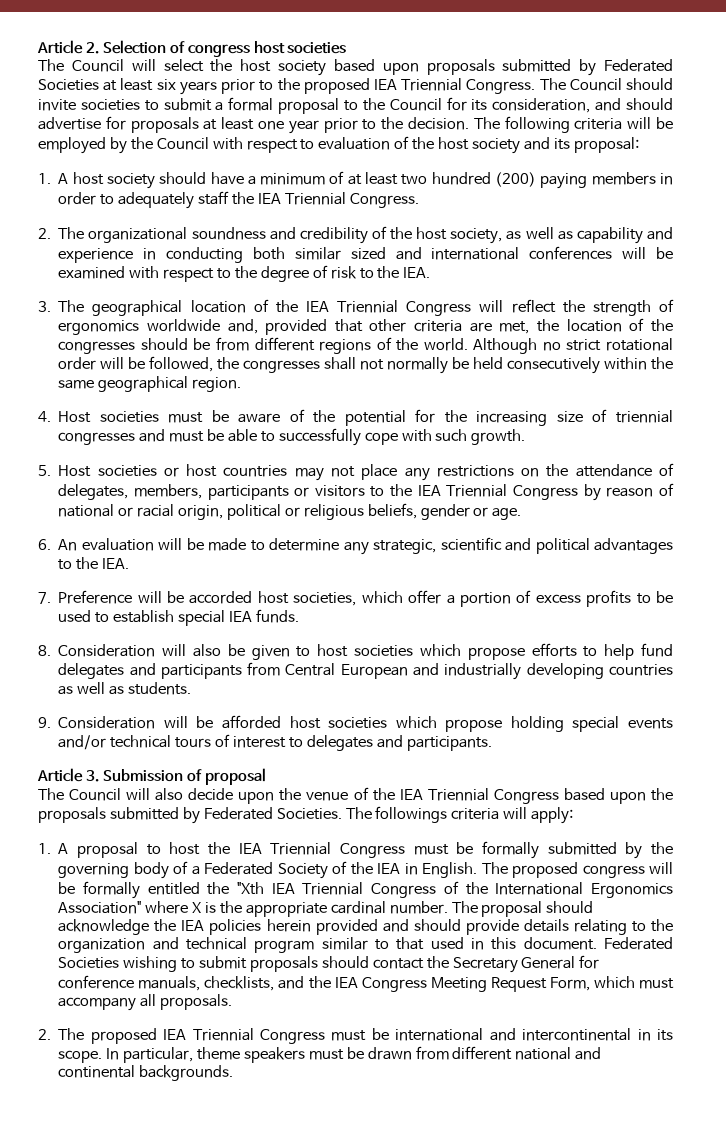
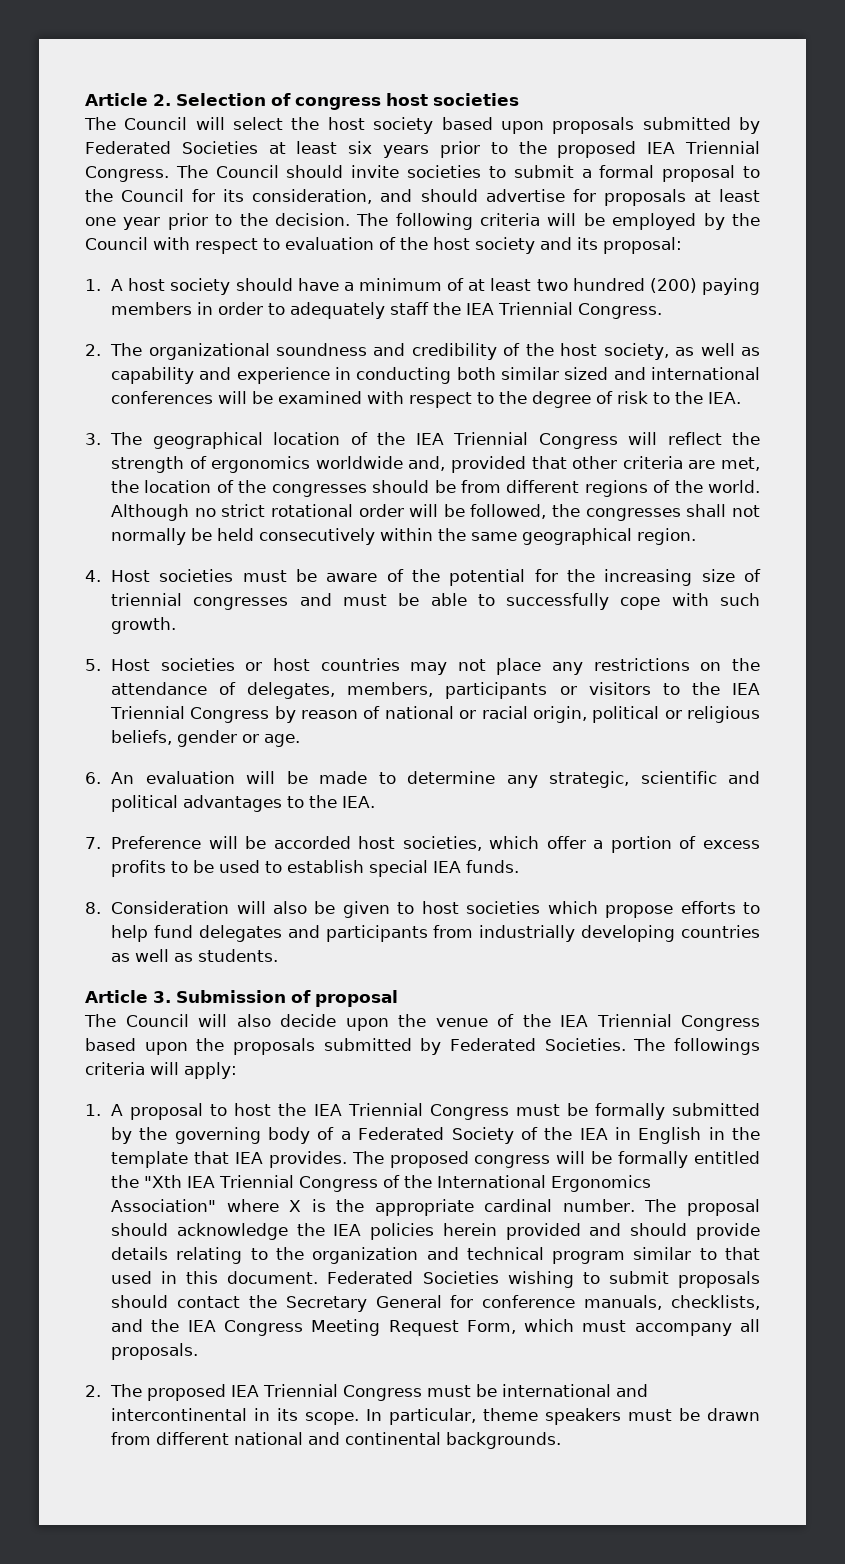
- 8. Consideration will also be given to host societies which propose efforts to help fund delegates and participants from Central European and industrially developing countries as well as students.
+ 8. Consideration will also be given to host societies which propose efforts to help fund delegates and participants from industrially developing countries as well as students.
- 9. Consideration will be afforded host societies which propose holding special events and/or technical tours of interest to delegates and participants.
- 1. A proposal to host the IEA Triennial Congress must be formally submitted by the governing body of a Federated Society of the IEA in English.
+ 1. A proposal to host the IEA Triennial Congress must be formally submitted by the governing body of a Federated Society of the IEA in English in the template that IEA provides.

